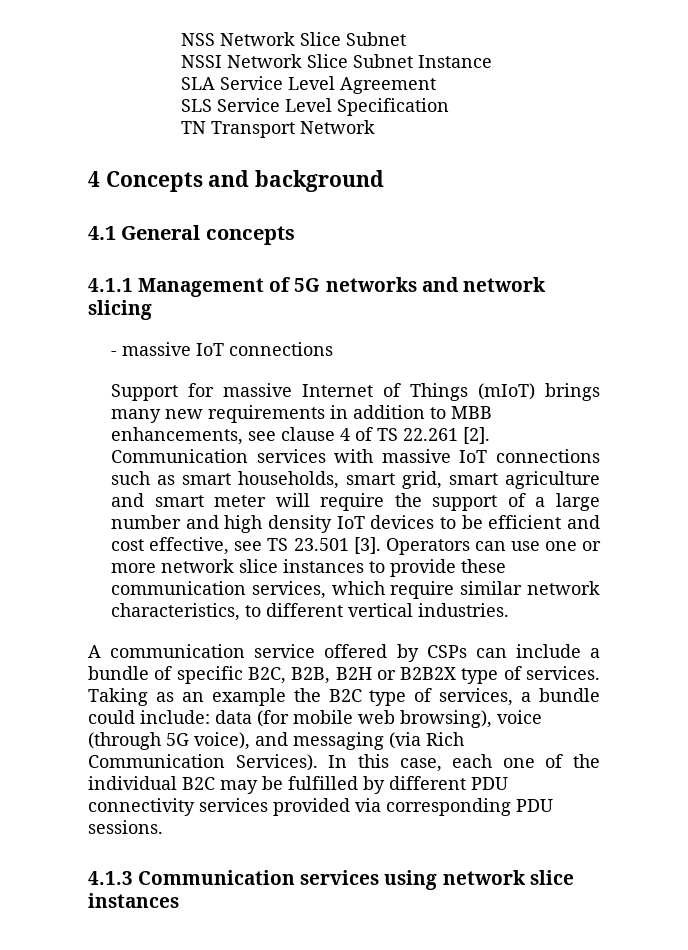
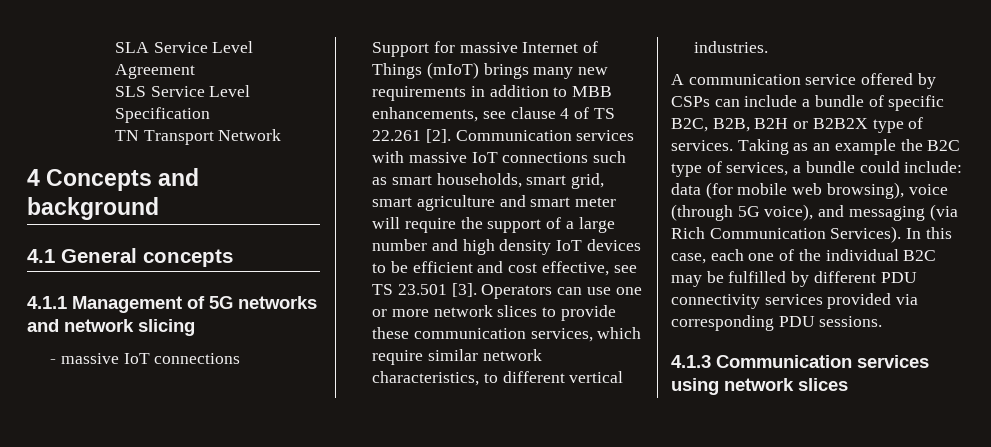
- NSS Network Slice Subnet
- NSSI Network Slice Subnet Instance
- Operators can use one or more network slice instances to provide these communication services, which require similar network characteristics, to different vertical industries.
+ Operators can use one or more network slices to provide these communication services, which require similar network characteristics, to different vertical industries.
- 4.1.3 Communication services using network slice instances
+ 4.1.3 Communication services using network slices

